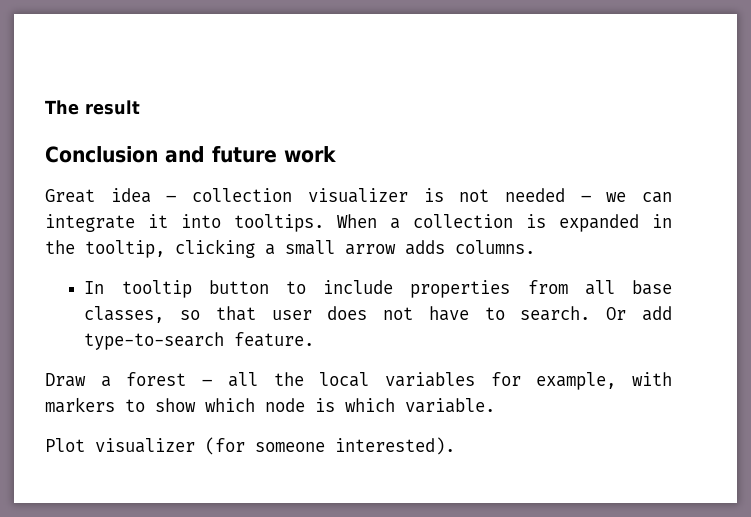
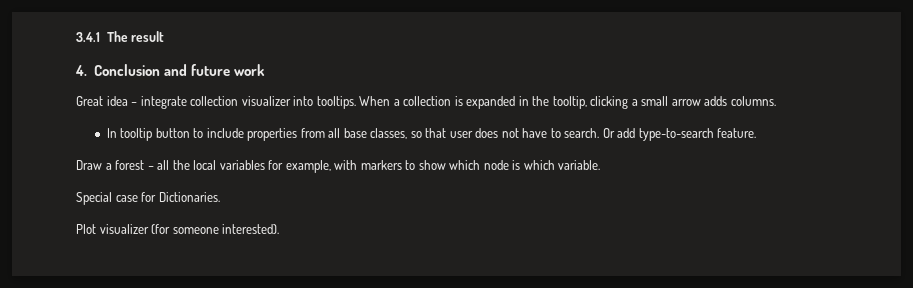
- The result
+ 3.4.1 The result
- Conclusion and future work
+ 4. Conclusion and future work
- Great idea – collection visualizer is not needed – we can integrate it into tooltips.
+ Great idea – integrate collection visualizer into tooltips.
+ Special case for Dictionaries.

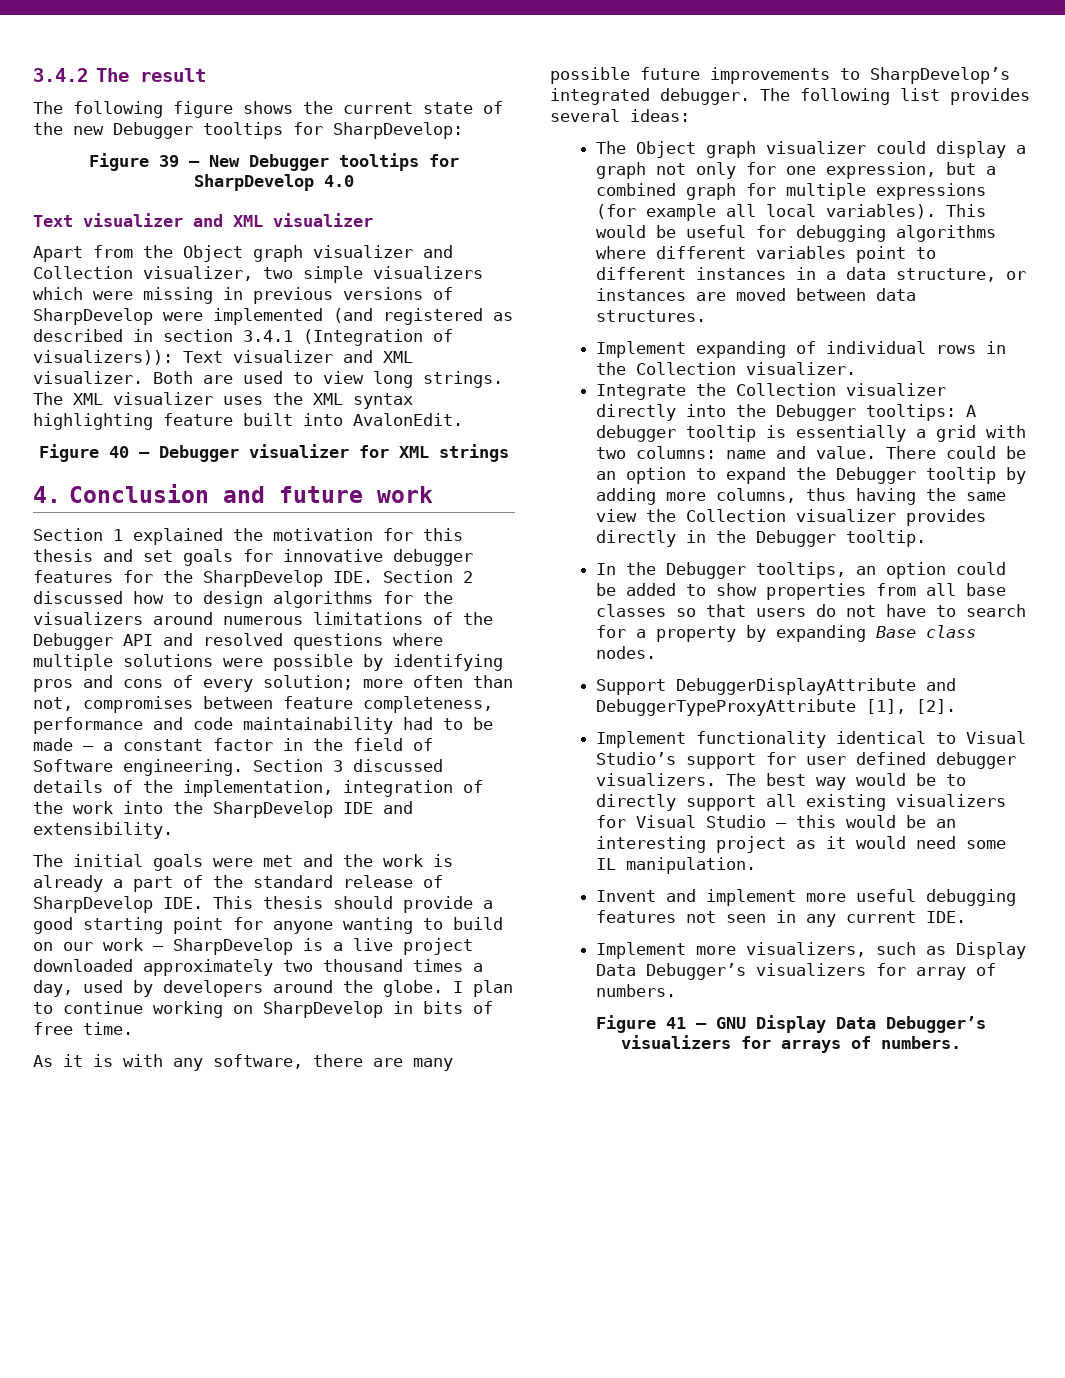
- 3.4.1 The result
+ 3.4.2 The result
+ The following figure shows the current state of the new Debugger tooltips for SharpDevelop:
+ Figure 39 – New Debugger tooltips for SharpDevelop 4.0
+ Text visualizer and XML visualizer
+ Apart from the Object graph visualizer and Collection visualizer, two simple visualizers which were missing in previous versions of SharpDevelop were implemented (and registered as described in section 3.4.1 (Integration of visualizers)): Text visualizer and XML visualizer. Both are used to view long strings. The XML visualizer uses the XML syntax highlighting feature built into AvalonEdit.
+ Figure 40 – Debugger visualizer for XML strings
- Great idea – integrate collection visualizer into tooltips. When a collection is expanded in the tooltip, clicking a small arrow adds columns.
- In tooltip button to include properties from all base classes, so that user does not have to search. Or add type-to-search feature.
- Draw a forest – all the local variables for example, with markers to show which node is which variable.
- Special case for Dictionaries.
- Plot visualizer (for someone interested).
+ Section 1 explained the motivation for this thesis and set goals for innovative debugger features for the SharpDevelop IDE. Section 2 discussed how to design algorithms for the visualizers around numerous limitations of the Debugger API and resolved questions where multiple solutions were possible by identifying pros and cons of every solution; more often than not, compromises between feature completeness, performance and code maintainability had to be made – a constant factor in the field of Software engineering. Section 3 discussed details of the implementation, integration of the work into the SharpDevelop IDE and extensibility.
+ The initial goals were met and the work is already a part of the standard release of SharpDevelop IDE. This thesis should provide a good starting point for anyone wanting to build on our work – SharpDevelop is a live project downloaded approximately two thousand times a day, used by developers around the globe. I plan to continue working on SharpDevelop in bits of free time.
+ As it is with any software, there are many possible future improvements to SharpDevelop’s integrated debugger. The following list provides several ideas:
+ The Object graph visualizer could display a graph not only for one expression, but a combined graph for multiple expressions (for example all local variables). This would be useful for debugging algorithms where different variables point to different instances in a data structure, or instances are moved between data structures.
+ Implement expanding of individual rows in the Collection visualizer.
+ Integrate the Collection visualizer directly into the Debugger tooltips: A debugger tooltip is essentially a grid with two columns: name and value. There could be an option to expand the Debugger tooltip by adding more columns, thus having the same view the Collection visualizer provides directly in the Debugger tooltip.
+ In the Debugger tooltips, an option could be added to show properties from all base classes so that users do not have to search for a property by expanding Base class nodes.
+ Support DebuggerDisplayAttribute and DebuggerTypeProxyAttribute [1], [2].
+ Implement functionality identical to Visual Studio’s support for user defined debugger visualizers. The best way would be to directly support all existing visualizers for Visual Studio – this would be an interesting project as it would need some IL manipulation.
+ Invent and implement more useful debugging features not seen in any current IDE.
+ Implement more visualizers, such as Display Data Debugger’s visualizers for array of numbers.
+ Figure 41 – GNU Display Data Debugger’s visualizers for arrays of numbers.

